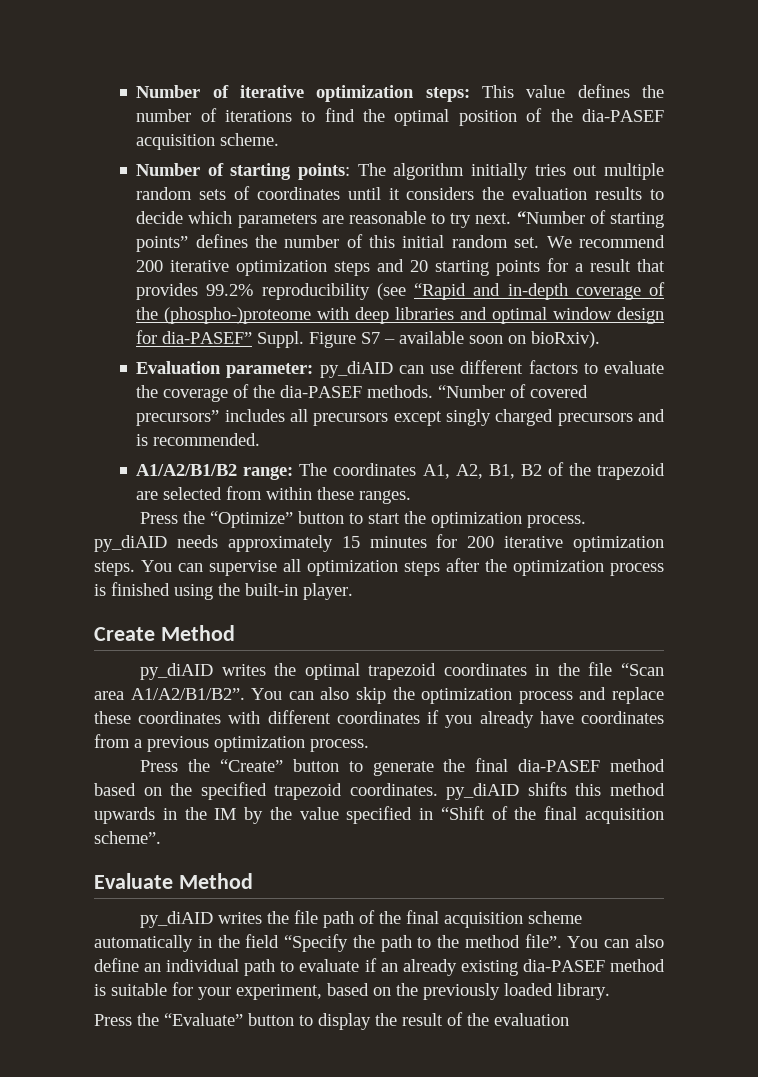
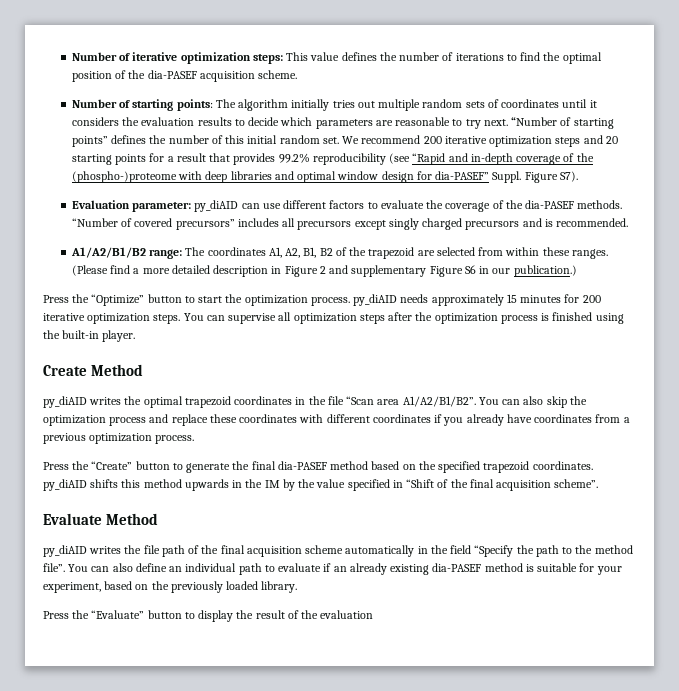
- Figure S7 – available soon on bioRxiv).
+ Figure S7).
+ (Please find a more detailed description in Figure 2 and supplementary Figure S6 in our publication.)

